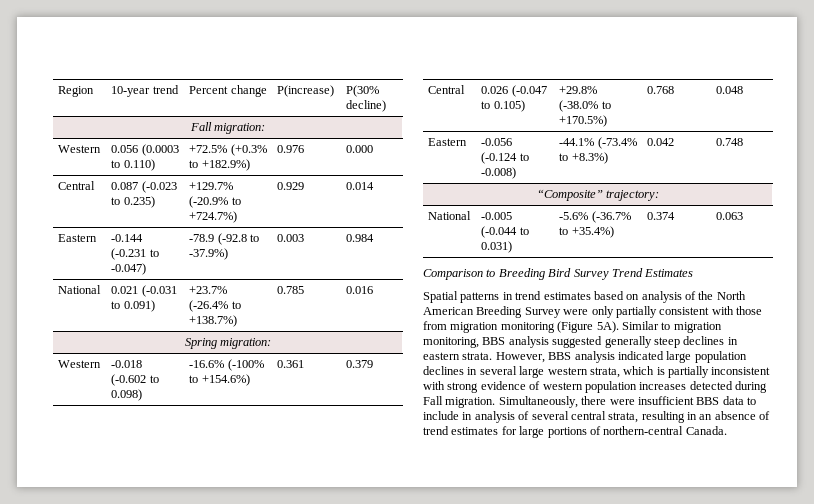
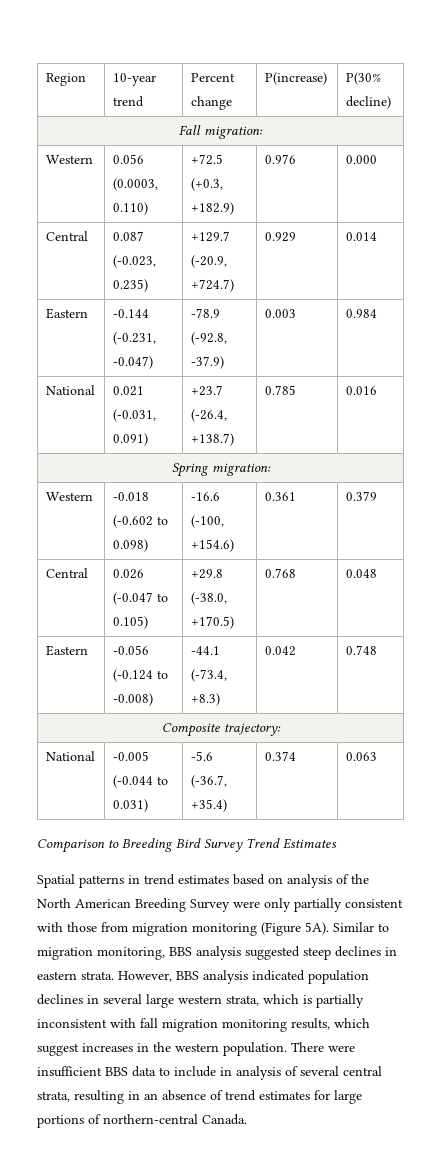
- Western | 0.056 (0.0003 to 0.110) | +72.5% (+0.3% to +182.9%) | 0.976 | 0.000
+ Western | 0.056 (0.0003, 0.110) | +72.5 (+0.3, +182.9) | 0.976 | 0.000
- Central | 0.087 (-0.023 to 0.235) | +129.7% (-20.9% to +724.7%) | 0.929 | 0.014
+ Central | 0.087 (-0.023, 0.235) | +129.7 (-20.9, +724.7) | 0.929 | 0.014
- Eastern | -0.144 (-0.231 to -0.047) | -78.9 (-92.8 to -37.9%) | 0.003 | 0.984
+ Eastern | -0.144 (-0.231, -0.047) | -78.9 (-92.8, -37.9) | 0.003 | 0.984
- National | 0.021 (-0.031 to 0.091) | +23.7% (-26.4% to +138.7%) | 0.785 | 0.016
+ National | 0.021 (-0.031, 0.091) | +23.7 (-26.4, +138.7) | 0.785 | 0.016
- Western | -0.018 (-0.602 to 0.098) | -16.6% (-100% to +154.6%) | 0.361 | 0.379
+ Western | -0.018 (-0.602 to 0.098) | -16.6 (-100, +154.6) | 0.361 | 0.379
- Central | 0.026 (-0.047 to 0.105) | +29.8% (-38.0% to +170.5%) | 0.768 | 0.048
+ Central | 0.026 (-0.047 to 0.105) | +29.8 (-38.0, +170.5) | 0.768 | 0.048
- Eastern | -0.056 (-0.124 to -0.008) | -44.1% (-73.4% to +8.3%) | 0.042 | 0.748
+ Eastern | -0.056 (-0.124 to -0.008) | -44.1 (-73.4, +8.3) | 0.042 | 0.748
- “Composite” trajectory:
+ Composite trajectory:
- National | -0.005 (-0.044 to 0.031) | -5.6% (-36.7% to +35.4%) | 0.374 | 0.063
+ National | -0.005 (-0.044 to 0.031) | -5.6 (-36.7, +35.4) | 0.374 | 0.063
- Similar to migration monitoring, BBS analysis suggested generally steep declines in eastern strata.
+ Similar to migration monitoring, BBS analysis suggested steep declines in eastern strata.
- However, BBS analysis indicated large population declines in several large western strata, which is partially inconsistent with strong evidence of western population increases detected during Fall migration. Simultaneously, there were insufficient BBS data to include in analysis of several central strata, resulting in an absence of trend estimates for large portions of northern-central Canada.
+ However, BBS analysis indicated population declines in several large western strata, which is partially inconsistent with fall migration monitoring results, which suggest increases in the western population. There were insufficient BBS data to include in analysis of several central strata, resulting in an absence of trend estimates for large portions of northern-central Canada.

